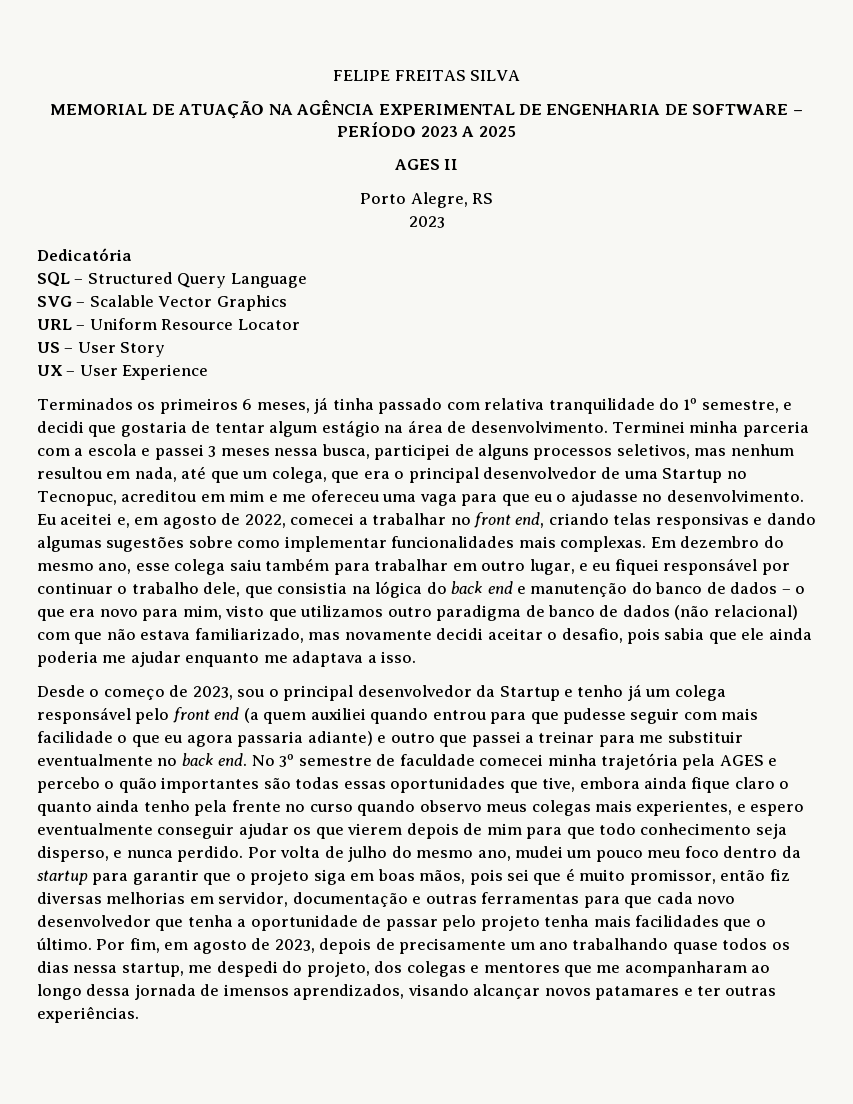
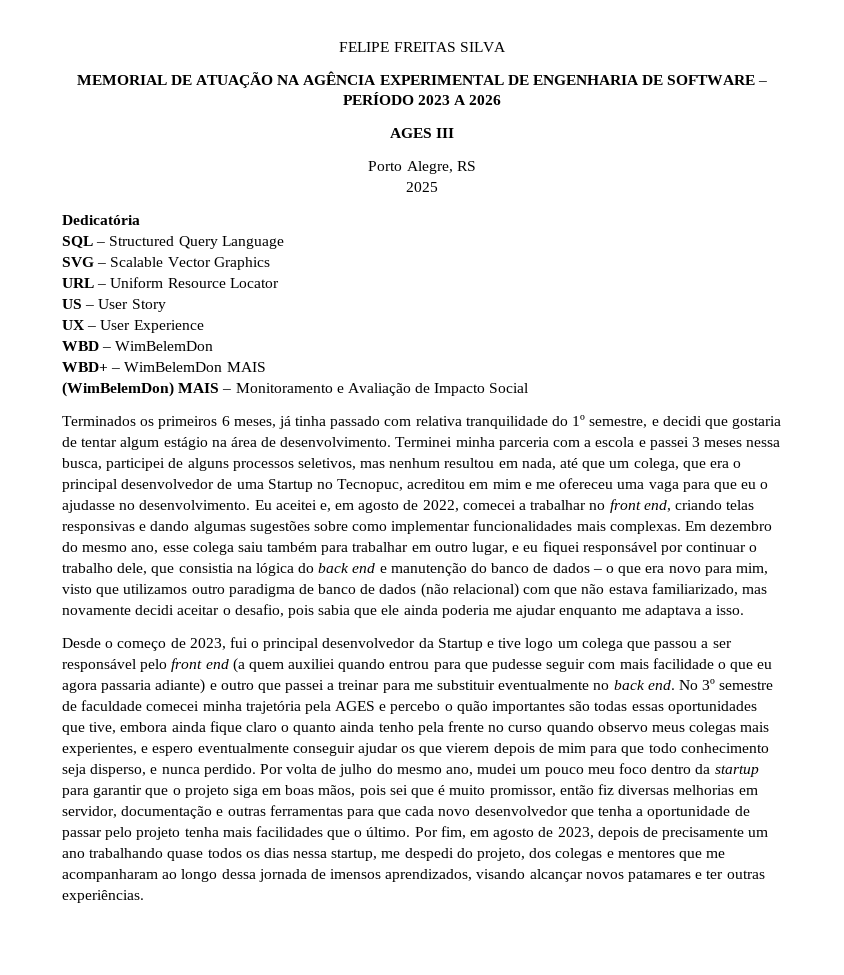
- MEMORIAL DE ATUAÇÃO NA AGÊNCIA EXPERIMENTAL DE ENGENHARIA DE SOFTWARE – PERÍODO 2023 A 2025
- AGES II
+ MEMORIAL DE ATUAÇÃO NA AGÊNCIA EXPERIMENTAL DE ENGENHARIA DE SOFTWARE – PERÍODO 2023 A 2026
+ AGES III
  Porto Alegre, RS
- 2023
+ 2025
+ WBD – WimBelemDon
+ WBD+ – WimBelemDon MAIS
+ (WimBelemDon) MAIS – Monitoramento e Avaliação de Impacto Social
- Desde o começo de 2023, sou o principal desenvolvedor da Startup e tenho já um colega responsável pelo front end (a quem auxiliei quando entrou para que pudesse seguir com mais facilidade o que eu agora passaria adiante) e outro que passei a treinar para me substituir eventualmente no back end.
+ Desde o começo de 2023, fui o principal desenvolvedor da Startup e tive logo um colega que passou a ser responsável pelo front end (a quem auxiliei quando entrou para que pudesse seguir com mais facilidade o que eu agora passaria adiante) e outro que passei a treinar para me substituir eventualmente no back end.

